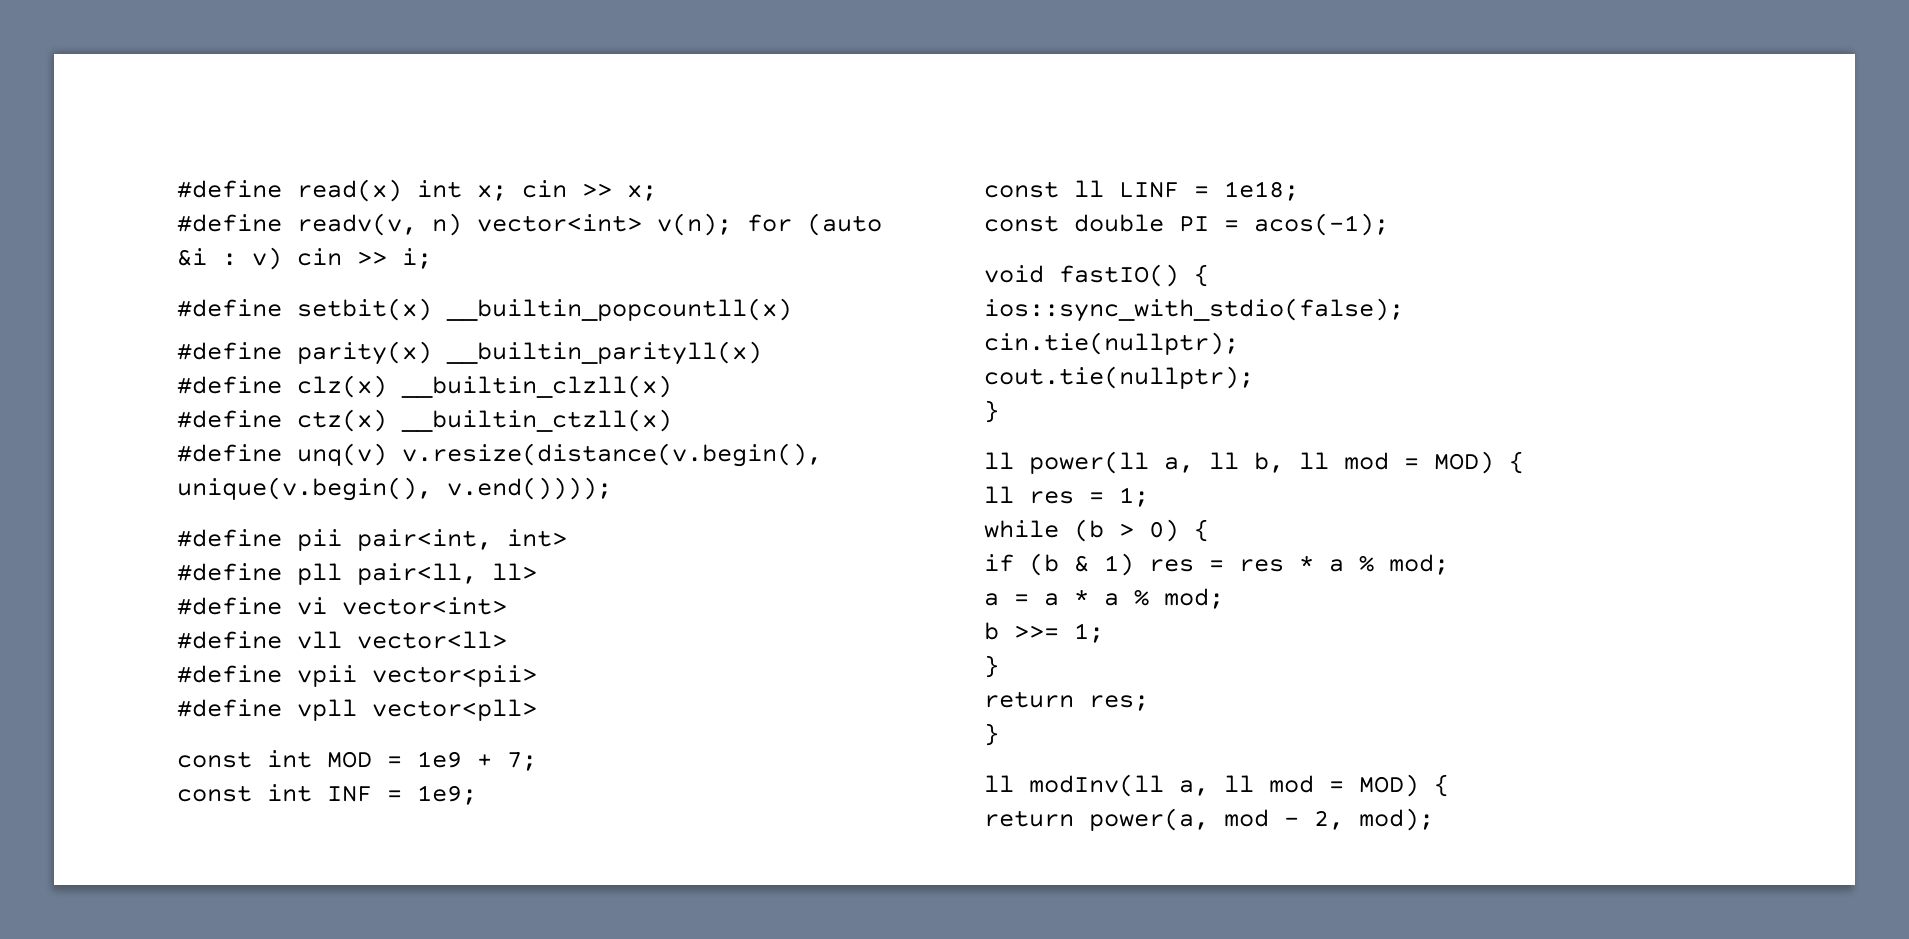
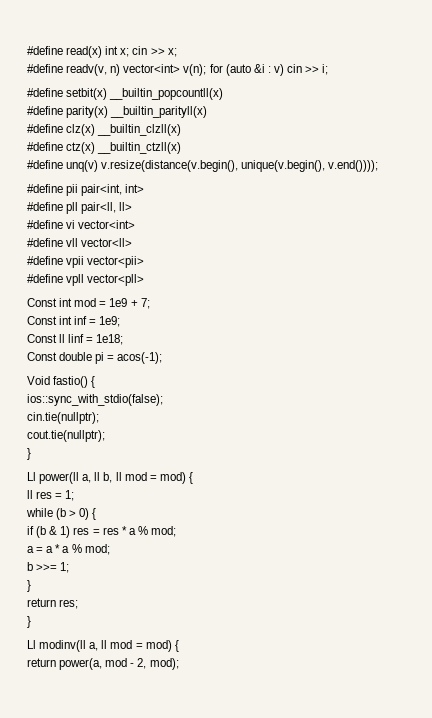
- const int MOD = 1e9 + 7;
+ Const int mod = 1e9 + 7;
- const int INF = 1e9;
+ Const int inf = 1e9;
- const ll LINF = 1e18;
+ Const ll linf = 1e18;
- const double PI = acos(-1);
+ Const double pi = acos(-1);
- void fastIO() {
+ Void fastio() {
- ll power(ll a, ll b, ll mod = MOD) {
+ Ll power(ll a, ll b, ll mod = mod) {
- ll modInv(ll a, ll mod = MOD) {
+ Ll modinv(ll a, ll mod = mod) {

